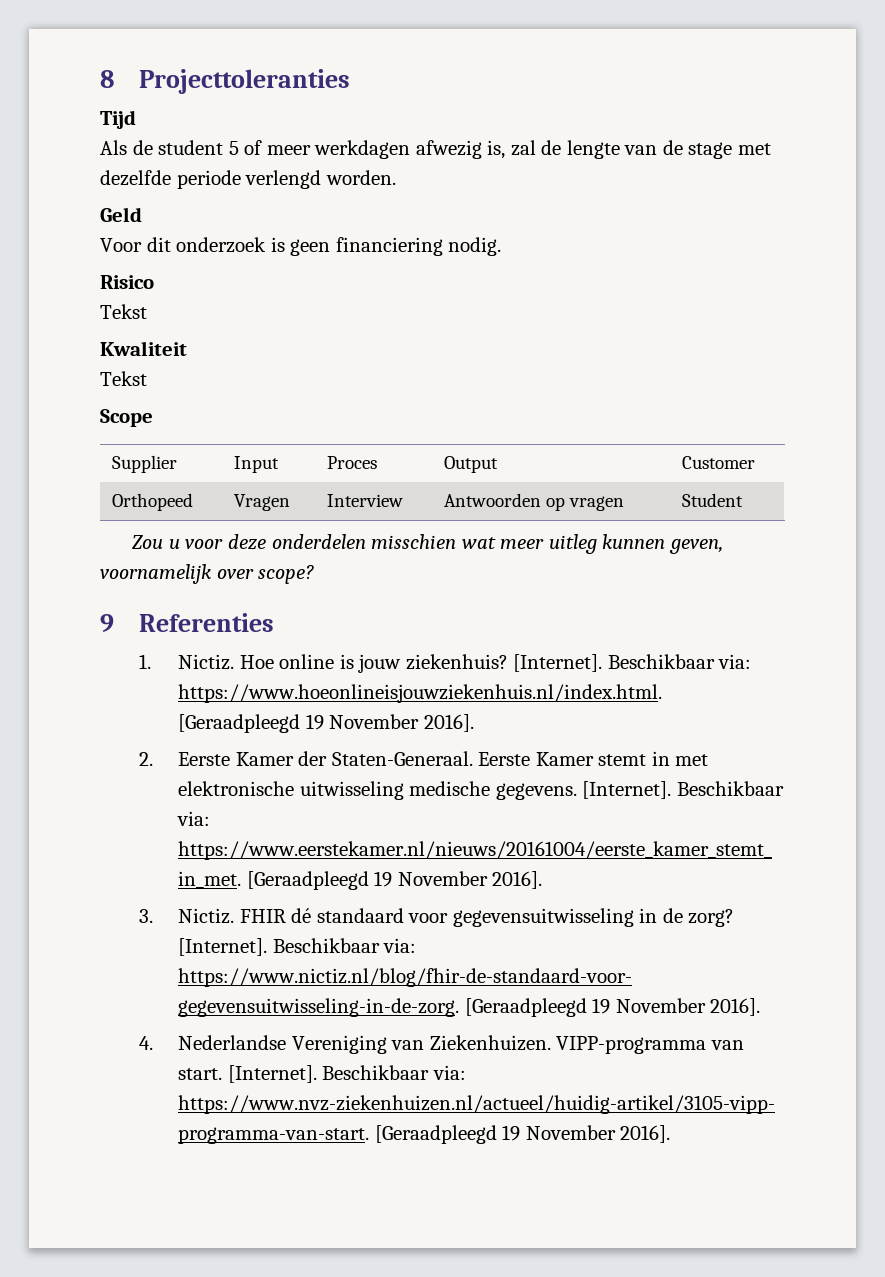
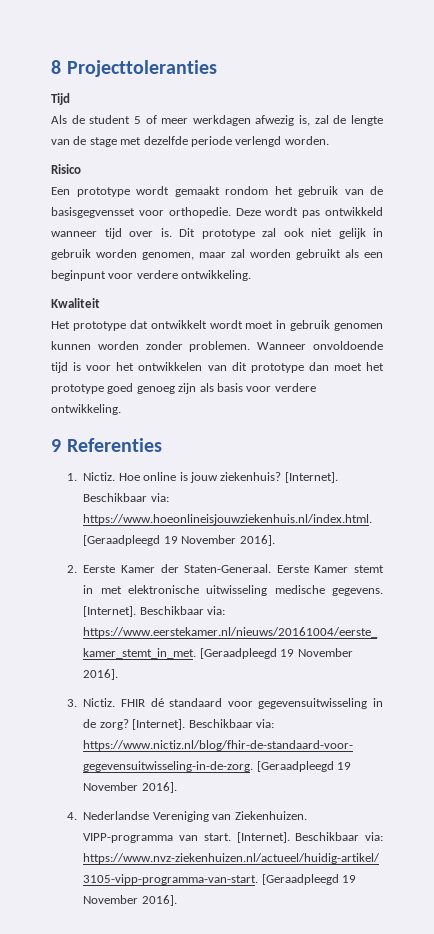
- Geld
- Voor dit onderzoek is geen financiering nodig.
  Risico
- Tekst
+ Een prototype wordt gemaakt rondom het gebruik van de basisgegvensset voor orthopedie. Deze wordt pas ontwikkeld wanneer tijd over is. Dit prototype zal ook niet gelijk in gebruik worden genomen, maar zal worden gebruikt als een beginpunt voor verdere ontwikkeling.
  Kwaliteit
- Tekst
- Scope
- Supplier | Input | Proces | Output | Customer
- Orthopeed | Vragen | Interview | Antwoorden op vragen | Student
- Zou u voor deze onderdelen misschien wat meer uitleg kunnen geven, voornamelijk over scope?
+ Het prototype dat ontwikkelt wordt moet in gebruik genomen kunnen worden zonder problemen. Wanneer onvoldoende tijd is voor het ontwikkelen van dit prototype dan moet het prototype goed genoeg zijn als basis voor verdere ontwikkeling.

